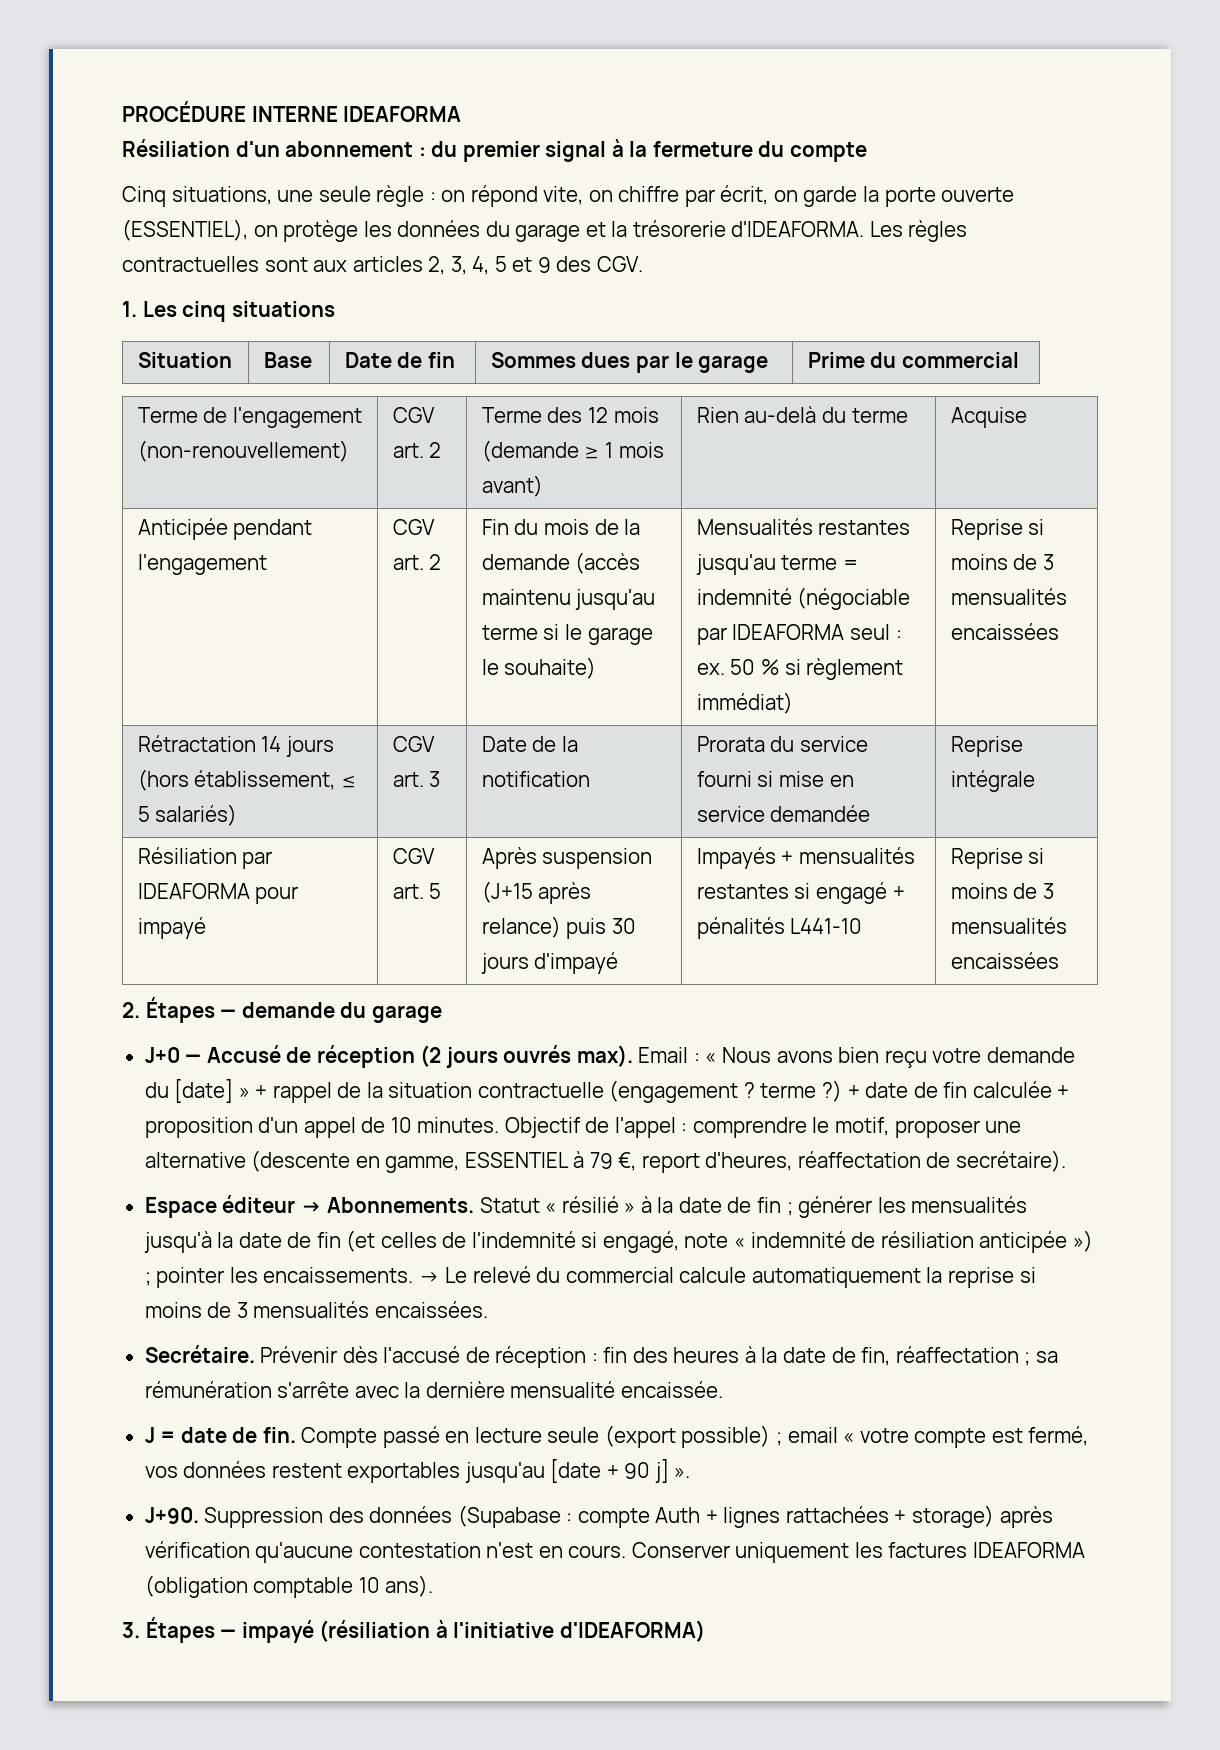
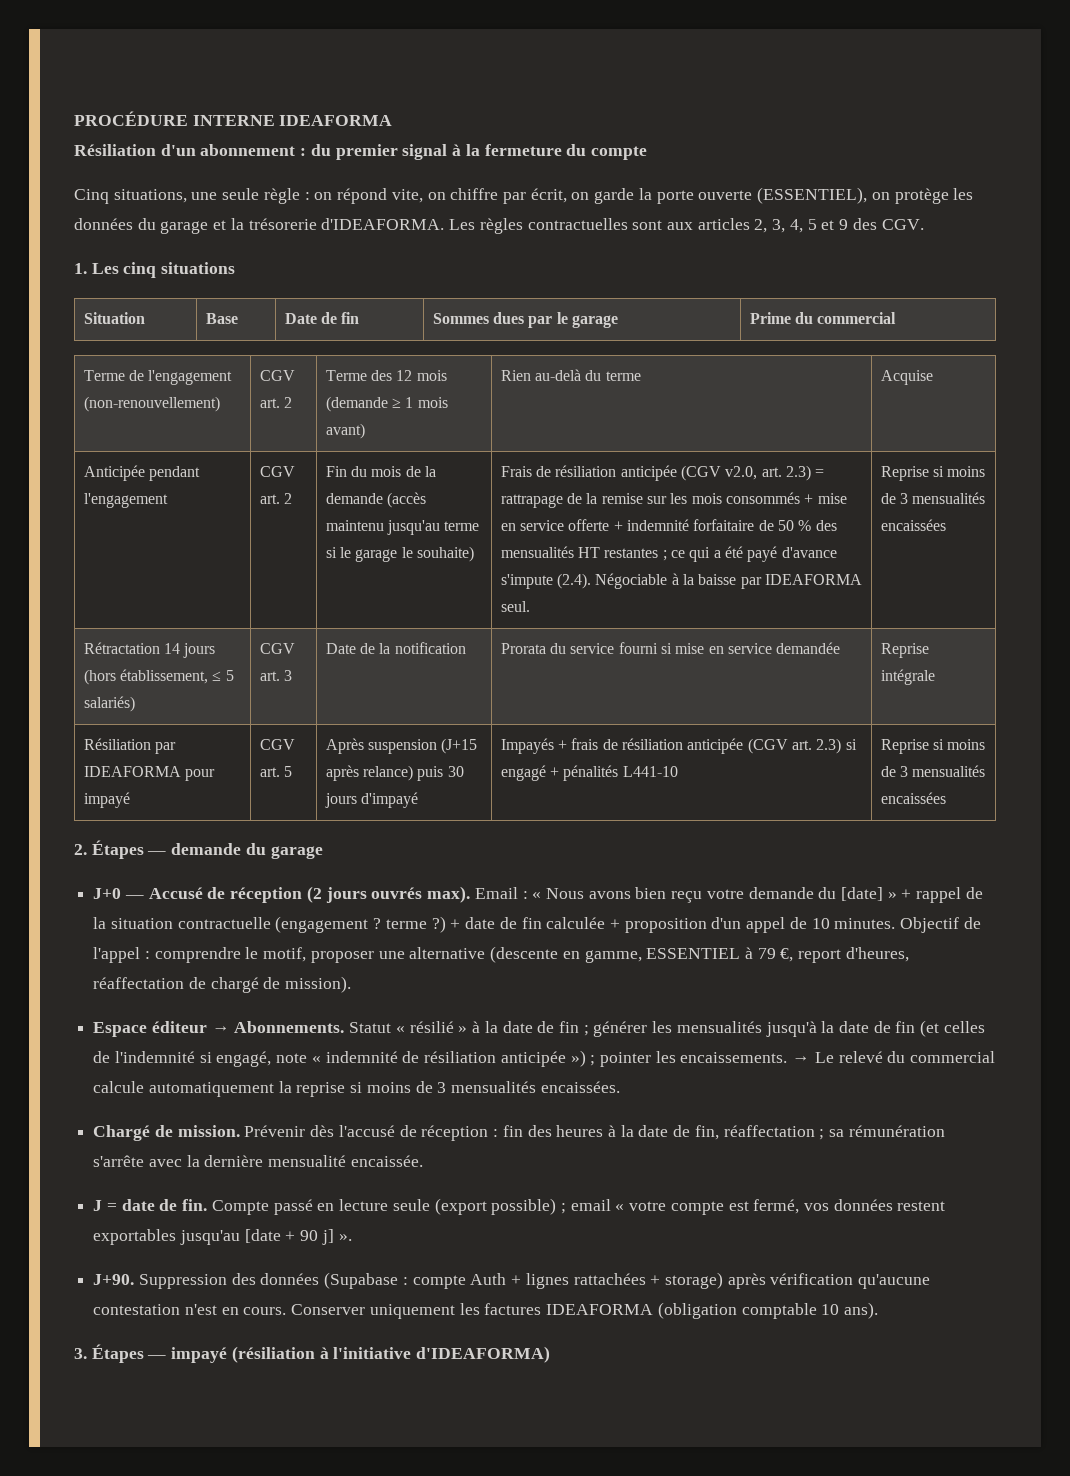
- Mensualités restantes jusqu'au terme = indemnité (négociable par IDEAFORMA seul : ex. 50 % si règlement immédiat)
+ Frais de résiliation anticipée (CGV v2.0, art. 2.3) = rattrapage de la remise sur les mois consommés + mise en service offerte + indemnité forfaitaire de 50 % des mensualités HT restantes ; ce qui a été payé d'avance s'impute (2.4). Négociable à la baisse par IDEAFORMA seul.
- Résiliation par IDEAFORMA pour impayé | CGV art. 5 | Après suspension (J+15 après relance) puis 30 jours d'impayé | Impayés + mensualités restantes si engagé + pénalités L441-10 | Reprise si moins de 3 mensualités encaissées
+ Résiliation par IDEAFORMA pour impayé | CGV art. 5 | Après suspension (J+15 après relance) puis 30 jours d'impayé | Impayés + frais de résiliation anticipée (CGV art. 2.3) si engagé + pénalités L441-10 | Reprise si moins de 3 mensualités encaissées
- Objectif de l'appel : comprendre le motif, proposer une alternative (descente en gamme, ESSENTIEL à 79 €, report d'heures, réaffectation de secrétaire).
+ Objectif de l'appel : comprendre le motif, proposer une alternative (descente en gamme, ESSENTIEL à 79 €, report d'heures, réaffectation de chargé de mission).
- Secrétaire.
+ Chargé de mission.

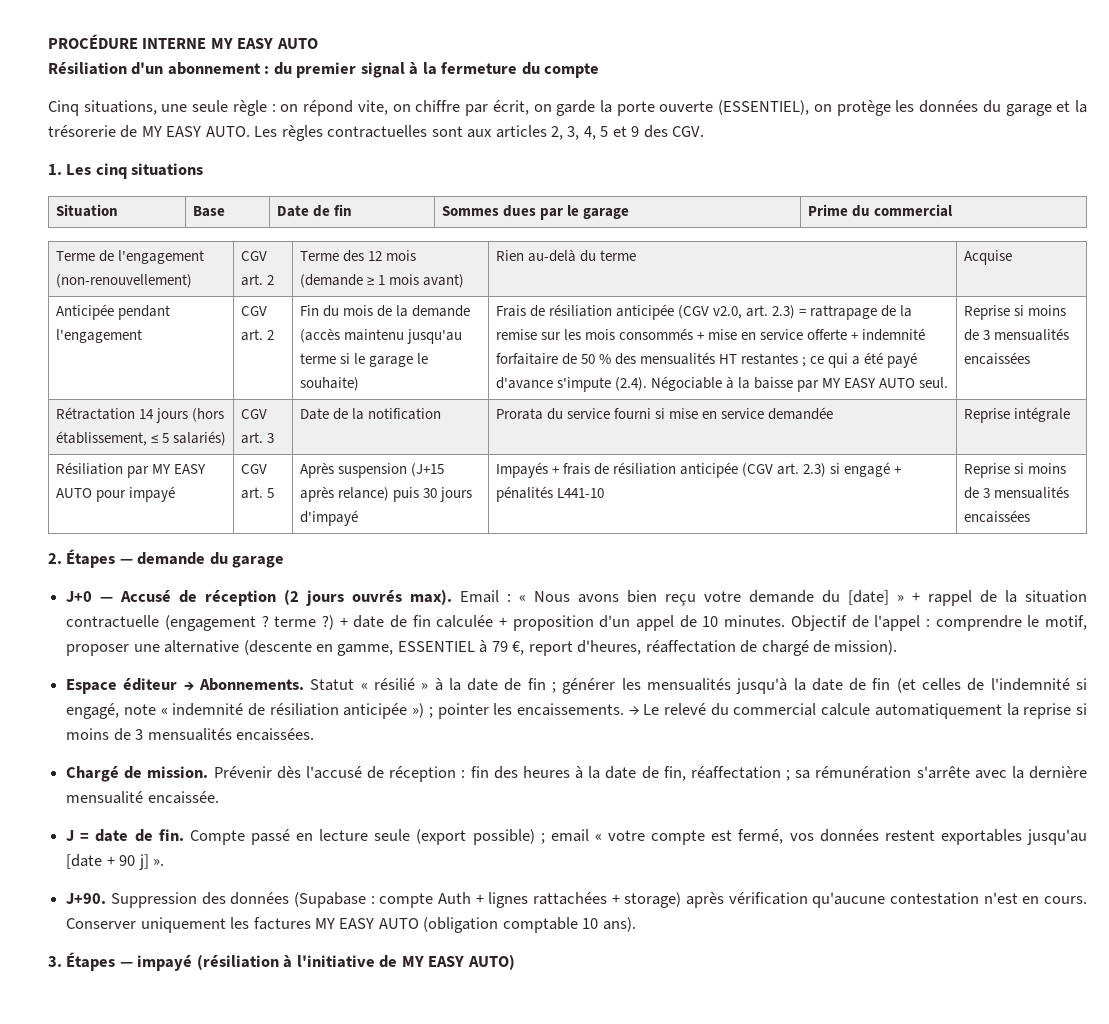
- PROCÉDURE INTERNE IDEAFORMA
+ PROCÉDURE INTERNE MY EASY AUTO
- Cinq situations, une seule règle : on répond vite, on chiffre par écrit, on garde la porte ouverte (ESSENTIEL), on protège les données du garage et la trésorerie d'IDEAFORMA.
+ Cinq situations, une seule règle : on répond vite, on chiffre par écrit, on garde la porte ouverte (ESSENTIEL), on protège les données du garage et la trésorerie de MY EASY AUTO.
- Frais de résiliation anticipée (CGV v2.0, art. 2.3) = rattrapage de la remise sur les mois consommés + mise en service offerte + indemnité forfaitaire de 50 % des mensualités HT restantes ; ce qui a été payé d'avance s'impute (2.4). Négociable à la baisse par IDEAFORMA seul.
+ Frais de résiliation anticipée (CGV v2.0, art. 2.3) = rattrapage de la remise sur les mois consommés + mise en service offerte + indemnité forfaitaire de 50 % des mensualités HT restantes ; ce qui a été payé d'avance s'impute (2.4). Négociable à la baisse par MY EASY AUTO seul.
- Résiliation par IDEAFORMA pour impayé | CGV art. 5 | Après suspension (J+15 après relance) puis 30 jours d'impayé | Impayés + frais de résiliation anticipée (CGV art. 2.3) si engagé + pénalités L441-10 | Reprise si moins de 3 mensualités encaissées
+ Résiliation par MY EASY AUTO pour impayé | CGV art. 5 | Après suspension (J+15 après relance) puis 30 jours d'impayé | Impayés + frais de résiliation anticipée (CGV art. 2.3) si engagé + pénalités L441-10 | Reprise si moins de 3 mensualités encaissées
- Conserver uniquement les factures IDEAFORMA (obligation comptable 10 ans).
+ Conserver uniquement les factures MY EASY AUTO (obligation comptable 10 ans).
- 3. Étapes — impayé (résiliation à l'initiative d'IDEAFORMA)
+ 3. Étapes — impayé (résiliation à l'initiative de MY EASY AUTO)

